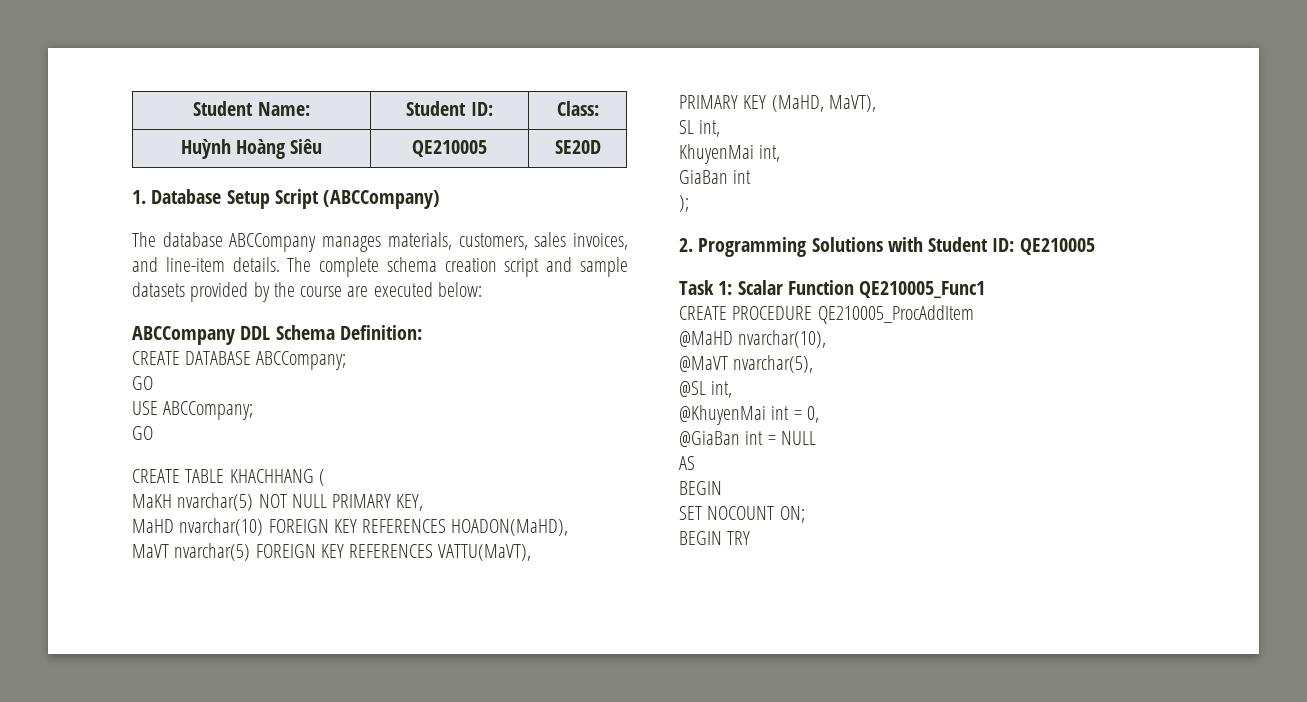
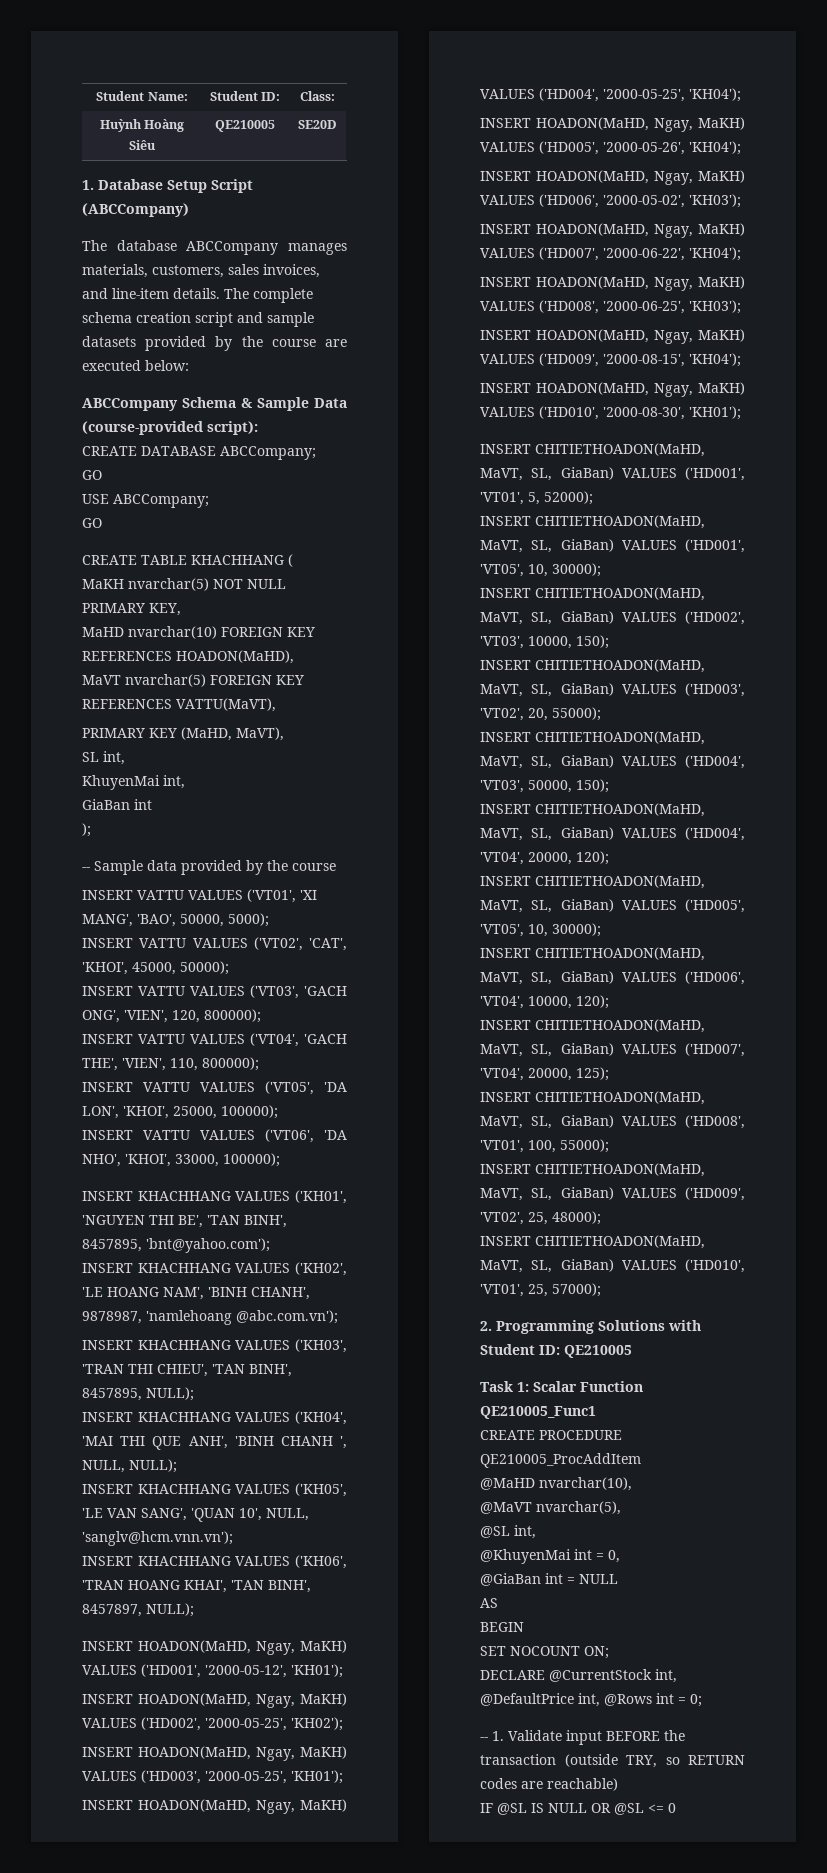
- ABCCompany DDL Schema Definition:
+ ABCCompany Schema & Sample Data (course-provided script):
+ -- Sample data provided by the course
+ INSERT VATTU VALUES ('VT01', 'XI MANG', 'BAO', 50000, 5000);
+ INSERT VATTU VALUES ('VT02', 'CAT', 'KHOI', 45000, 50000);
+ INSERT VATTU VALUES ('VT03', 'GACH ONG', 'VIEN', 120, 800000);
+ INSERT VATTU VALUES ('VT04', 'GACH THE', 'VIEN', 110, 800000);
+ INSERT VATTU VALUES ('VT05', 'DA LON', 'KHOI', 25000, 100000);
+ INSERT VATTU VALUES ('VT06', 'DA NHO', 'KHOI', 33000, 100000);
+ INSERT KHACHHANG VALUES ('KH01', 'NGUYEN THI BE', 'TAN BINH', 8457895, 'bnt@yahoo.com');
+ INSERT KHACHHANG VALUES ('KH02', 'LE HOANG NAM', 'BINH CHANH', 9878987, 'namlehoang @abc.com.vn');
+ INSERT KHACHHANG VALUES ('KH03', 'TRAN THI CHIEU', 'TAN BINH', 8457895, NULL);
+ INSERT KHACHHANG VALUES ('KH04', 'MAI THI QUE ANH', 'BINH CHANH ', NULL, NULL);
+ INSERT KHACHHANG VALUES ('KH05', 'LE VAN SANG', 'QUAN 10', NULL, 'sanglv@hcm.vnn.vn');
+ INSERT KHACHHANG VALUES ('KH06', 'TRAN HOANG KHAI', 'TAN BINH', 8457897, NULL);
+ INSERT HOADON(MaHD, Ngay, MaKH) VALUES ('HD001', '2000-05-12', 'KH01');
+ INSERT HOADON(MaHD, Ngay, MaKH) VALUES ('HD002', '2000-05-25', 'KH02');
+ INSERT HOADON(MaHD, Ngay, MaKH) VALUES ('HD003', '2000-05-25', 'KH01');
+ INSERT HOADON(MaHD, Ngay, MaKH) VALUES ('HD004', '2000-05-25', 'KH04');
+ INSERT HOADON(MaHD, Ngay, MaKH) VALUES ('HD005', '2000-05-26', 'KH04');
+ INSERT HOADON(MaHD, Ngay, MaKH) VALUES ('HD006', '2000-05-02', 'KH03');
+ INSERT HOADON(MaHD, Ngay, MaKH) VALUES ('HD007', '2000-06-22', 'KH04');
+ INSERT HOADON(MaHD, Ngay, MaKH) VALUES ('HD008', '2000-06-25', 'KH03');
+ INSERT HOADON(MaHD, Ngay, MaKH) VALUES ('HD009', '2000-08-15', 'KH04');
+ INSERT HOADON(MaHD, Ngay, MaKH) VALUES ('HD010', '2000-08-30', 'KH01');
+ INSERT CHITIETHOADON(MaHD, MaVT, SL, GiaBan) VALUES ('HD001', 'VT01', 5, 52000);
+ INSERT CHITIETHOADON(MaHD, MaVT, SL, GiaBan) VALUES ('HD001', 'VT05', 10, 30000);
+ INSERT CHITIETHOADON(MaHD, MaVT, SL, GiaBan) VALUES ('HD002', 'VT03', 10000, 150);
+ INSERT CHITIETHOADON(MaHD, MaVT, SL, GiaBan) VALUES ('HD003', 'VT02', 20, 55000);
+ INSERT CHITIETHOADON(MaHD, MaVT, SL, GiaBan) VALUES ('HD004', 'VT03', 50000, 150);
+ INSERT CHITIETHOADON(MaHD, MaVT, SL, GiaBan) VALUES ('HD004', 'VT04', 20000, 120);
+ INSERT CHITIETHOADON(MaHD, MaVT, SL, GiaBan) VALUES ('HD005', 'VT05', 10, 30000);
+ INSERT CHITIETHOADON(MaHD, MaVT, SL, GiaBan) VALUES ('HD006', 'VT04', 10000, 120);
+ INSERT CHITIETHOADON(MaHD, MaVT, SL, GiaBan) VALUES ('HD007', 'VT04', 20000, 125);
+ INSERT CHITIETHOADON(MaHD, MaVT, SL, GiaBan) VALUES ('HD008', 'VT01', 100, 55000);
+ INSERT CHITIETHOADON(MaHD, MaVT, SL, GiaBan) VALUES ('HD009', 'VT02', 25, 48000);
+ INSERT CHITIETHOADON(MaHD, MaVT, SL, GiaBan) VALUES ('HD010', 'VT01', 25, 57000);
- BEGIN TRY
+ DECLARE @CurrentStock int, @DefaultPrice int, @Rows int = 0;
+ -- 1. Validate input BEFORE the transaction (outside TRY, so RETURN codes are reachable)
+ IF @SL IS NULL OR @SL <= 0

